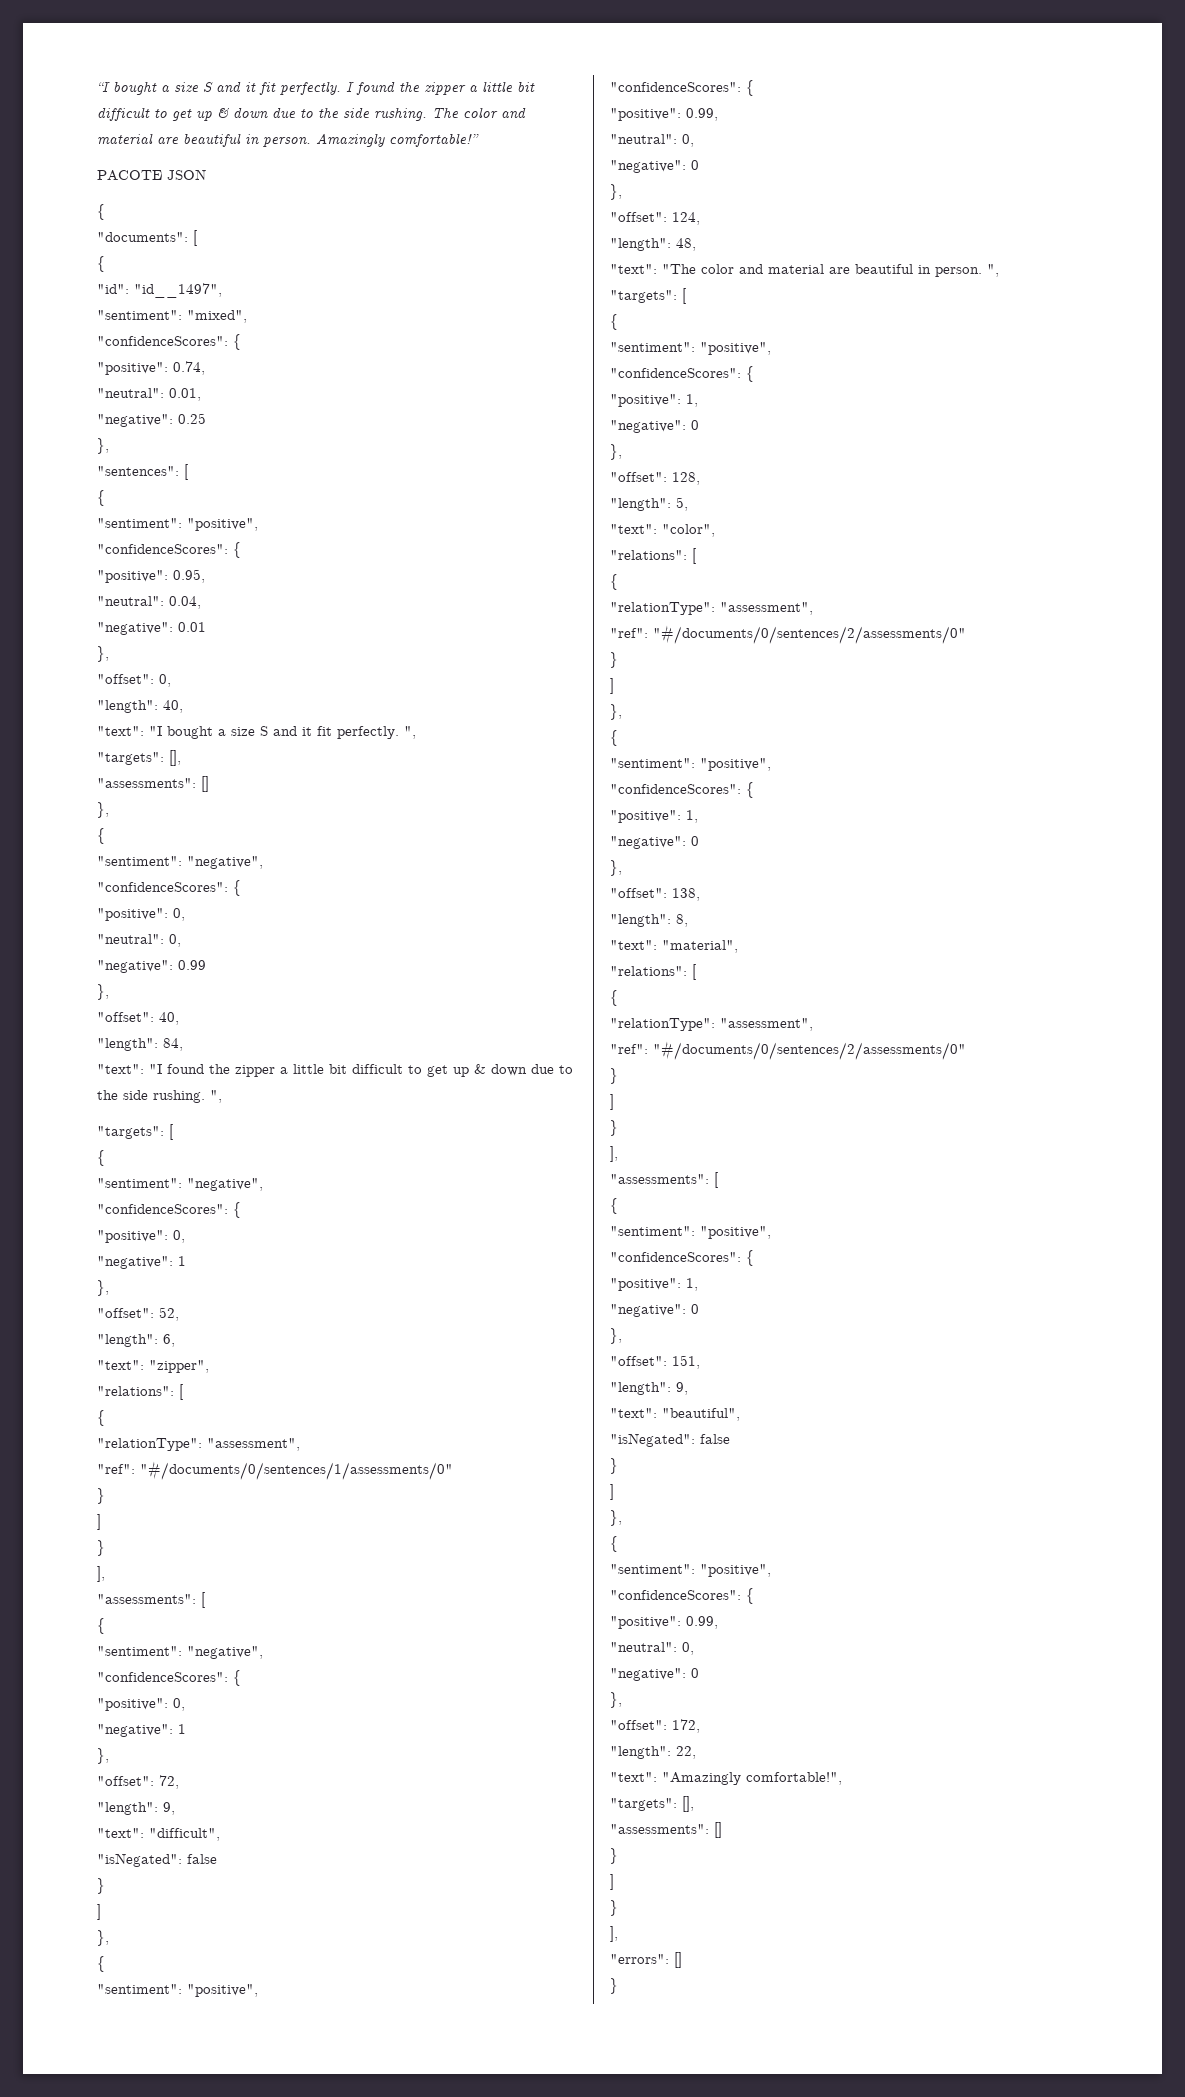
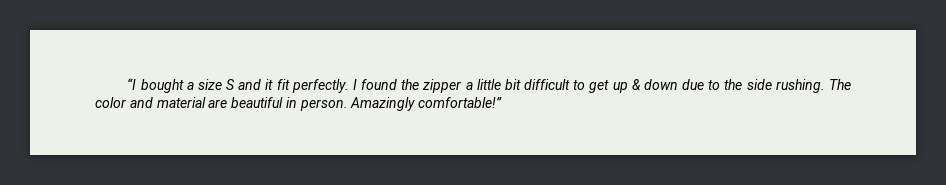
- PACOTE JSON
- {
- "documents": [
- {
- "id": "id__1497",
- "sentiment": "mixed",
- "confidenceScores": {
- "positive": 0.74,
- "neutral": 0.01,
- "negative": 0.25
- },
- "sentences": [
- {
- "sentiment": "positive",
- "confidenceScores": {
- "positive": 0.95,
- "neutral": 0.04,
- "negative": 0.01
- },
- "offset": 0,
- "length": 40,
- "text": "I bought a size S and it fit perfectly. ",
- "targets": [],
- "assessments": []
- },
- {
- "sentiment": "negative",
- "confidenceScores": {
- "positive": 0,
- "neutral": 0,
- "negative": 0.99
- },
- "offset": 40,
- "length": 84,
- "text": "I found the zipper a little bit difficult to get up & down due to the side rushing. ",
- "targets": [
- {
- "sentiment": "negative",
- "confidenceScores": {
- "positive": 0,
- "negative": 1
- },
- "offset": 52,
- "length": 6,
- "text": "zipper",
- "relations": [
- {
- "relationType": "assessment",
- "ref": "#/documents/0/sentences/1/assessments/0"
- }
- ]
- }
- ],
- "assessments": [
- {
- "sentiment": "negative",
- "confidenceScores": {
- "positive": 0,
- "negative": 1
- },
- "offset": 72,
- "length": 9,
- "text": "difficult",
- "isNegated": false
- }
- ]
- },
- {
- "sentiment": "positive",
- "confidenceScores": {
- "positive": 0.99,
- "neutral": 0,
- "negative": 0
- },
- "offset": 124,
- "length": 48,
- "text": "The color and material are beautiful in person. ",
- "targets": [
- {
- "sentiment": "positive",
- "confidenceScores": {
- "positive": 1,
- "negative": 0
- },
- "offset": 128,
- "length": 5,
- "text": "color",
- "relations": [
- {
- "relationType": "assessment",
- "ref": "#/documents/0/sentences/2/assessments/0"
- }
- ]
- },
- {
- "sentiment": "positive",
- "confidenceScores": {
- "positive": 1,
- "negative": 0
- },
- "offset": 138,
- "length": 8,
- "text": "material",
- "relations": [
- {
- "relationType": "assessment",
- "ref": "#/documents/0/sentences/2/assessments/0"
- }
- ]
- }
- ],
- "assessments": [
- {
- "sentiment": "positive",
- "confidenceScores": {
- "positive": 1,
- "negative": 0
- },
- "offset": 151,
- "length": 9,
- "text": "beautiful",
- "isNegated": false
- }
- ]
- },
- {
- "sentiment": "positive",
- "confidenceScores": {
- "positive": 0.99,
- "neutral": 0,
- "negative": 0
- },
- "offset": 172,
- "length": 22,
- "text": "Amazingly comfortable!",
- "targets": [],
- "assessments": []
- }
- ]
- }
- ],
- "errors": []
- }

